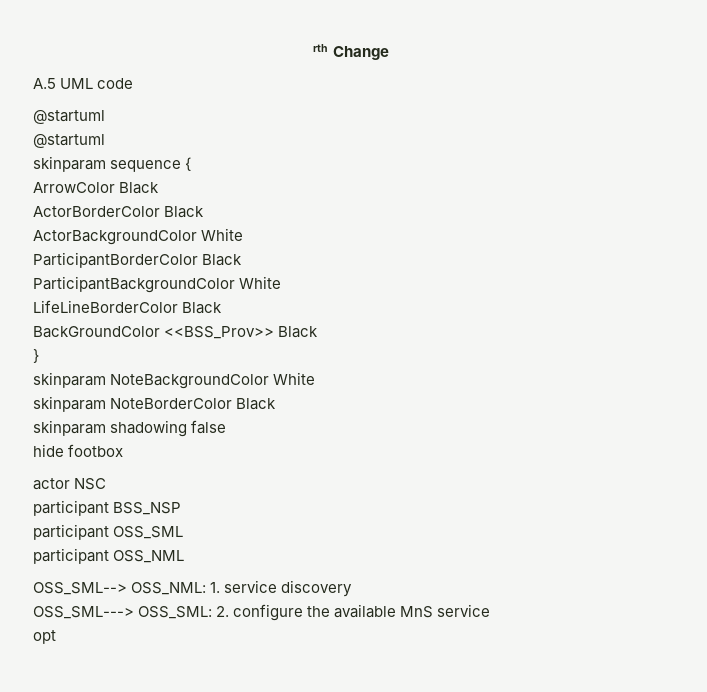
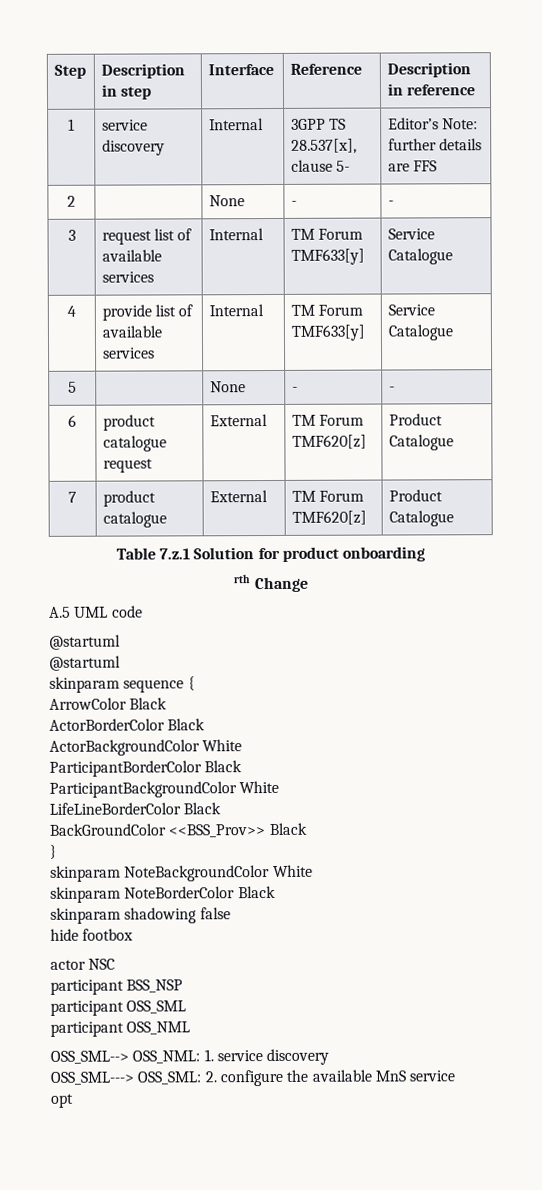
+ Step | Description in step | Interface | Reference | Description in reference
+ 1 | service discovery | Internal | 3GPP TS 28.537[x], clause 5- | Editor’s Note: further details are FFS
+ 2 | | None | - | -
+ 3 | request list of available services | Internal | TM Forum TMF633[y] | Service Catalogue
+ 4 | provide list of available services | Internal | TM Forum TMF633[y] | Service Catalogue
+ 5 | | None | - | -
+ 6 | product catalogue request | External | TM Forum TMF620[z] | Product Catalogue
+ 7 | product catalogue | External | TM Forum TMF620[z] | Product Catalogue
+ Table 7.z.1 Solution for product onboarding

